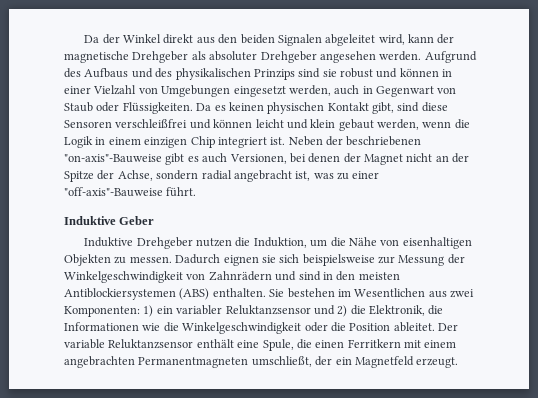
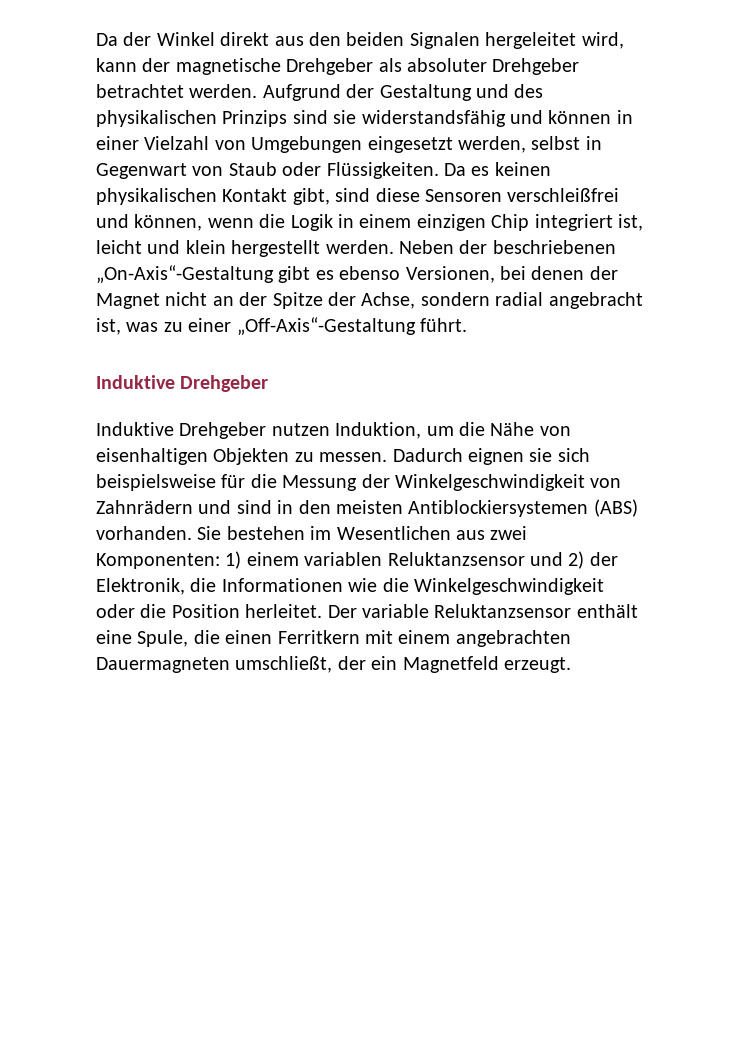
- Da der Winkel direkt aus den beiden Signalen abgeleitet wird, kann der magnetische Drehgeber als absoluter Drehgeber angesehen werden.
+ Da der Winkel direkt aus den beiden Signalen hergeleitet wird, kann der magnetische Drehgeber als absoluter Drehgeber betrachtet werden.
- Aufgrund des Aufbaus und des physikalischen Prinzips sind sie robust und können in einer Vielzahl von Umgebungen eingesetzt werden, auch in Gegenwart von Staub oder Flüssigkeiten.
+ Aufgrund der Gestaltung und des physikalischen Prinzips sind sie widerstandsfähig und können in einer Vielzahl von Umgebungen eingesetzt werden, selbst in Gegenwart von Staub oder Flüssigkeiten.
- Da es keinen physischen Kontakt gibt, sind diese Sensoren verschleißfrei und können leicht und klein gebaut werden, wenn die Logik in einem einzigen Chip integriert ist.
+ Da es keinen physikalischen Kontakt gibt, sind diese Sensoren verschleißfrei und können, wenn die Logik in einem einzigen Chip integriert ist, leicht und klein hergestellt werden.
- Neben der beschriebenen "on-axis"-Bauweise gibt es auch Versionen, bei denen der Magnet nicht an der Spitze der Achse, sondern radial angebracht ist, was zu einer "off-axis"-Bauweise führt.
- Induktive Geber
+ Neben der beschriebenen „On-Axis“-Gestaltung gibt es ebenso Versionen, bei denen der Magnet nicht an der Spitze der Achse, sondern radial angebracht ist, was zu einer „Off-Axis“-Gestaltung führt.
+ Induktive Drehgeber
- Induktive Drehgeber nutzen die Induktion, um die Nähe von eisenhaltigen Objekten zu messen.
+ Induktive Drehgeber nutzen Induktion, um die Nähe von eisenhaltigen Objekten zu messen.
- Dadurch eignen sie sich beispielsweise zur Messung der Winkelgeschwindigkeit von Zahnrädern und sind in den meisten Antiblockiersystemen (ABS) enthalten.
+ Dadurch eignen sie sich beispielsweise für die Messung der Winkelgeschwindigkeit von Zahnrädern und sind in den meisten Antiblockiersystemen (ABS) vorhanden.
- Sie bestehen im Wesentlichen aus zwei Komponenten: 1) ein variabler Reluktanzsensor und 2) die Elektronik, die Informationen wie die Winkelgeschwindigkeit oder die Position ableitet.
+ Sie bestehen im Wesentlichen aus zwei Komponenten: 1) einem variablen Reluktanzsensor und 2) der Elektronik, die Informationen wie die Winkelgeschwindigkeit oder die Position herleitet.
- Der variable Reluktanzsensor enthält eine Spule, die einen Ferritkern mit einem angebrachten Permanentmagneten umschließt, der ein Magnetfeld erzeugt.
+ Der variable Reluktanzsensor enthält eine Spule, die einen Ferritkern mit einem angebrachten Dauermagneten umschließt, der ein Magnetfeld erzeugt.

